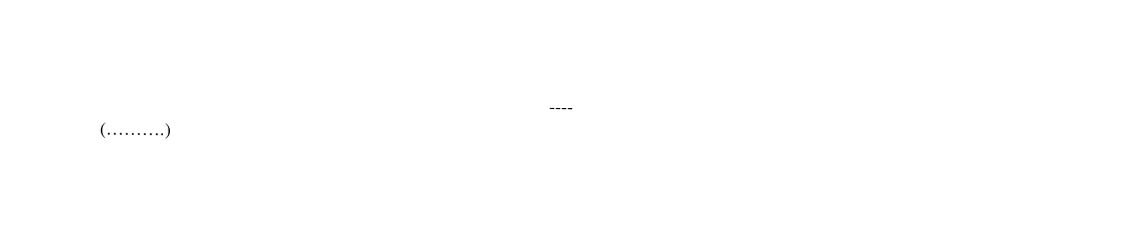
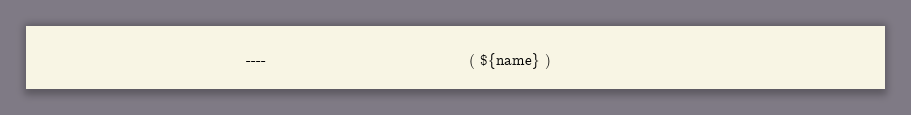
- (……….)
+ ( ${name} )

